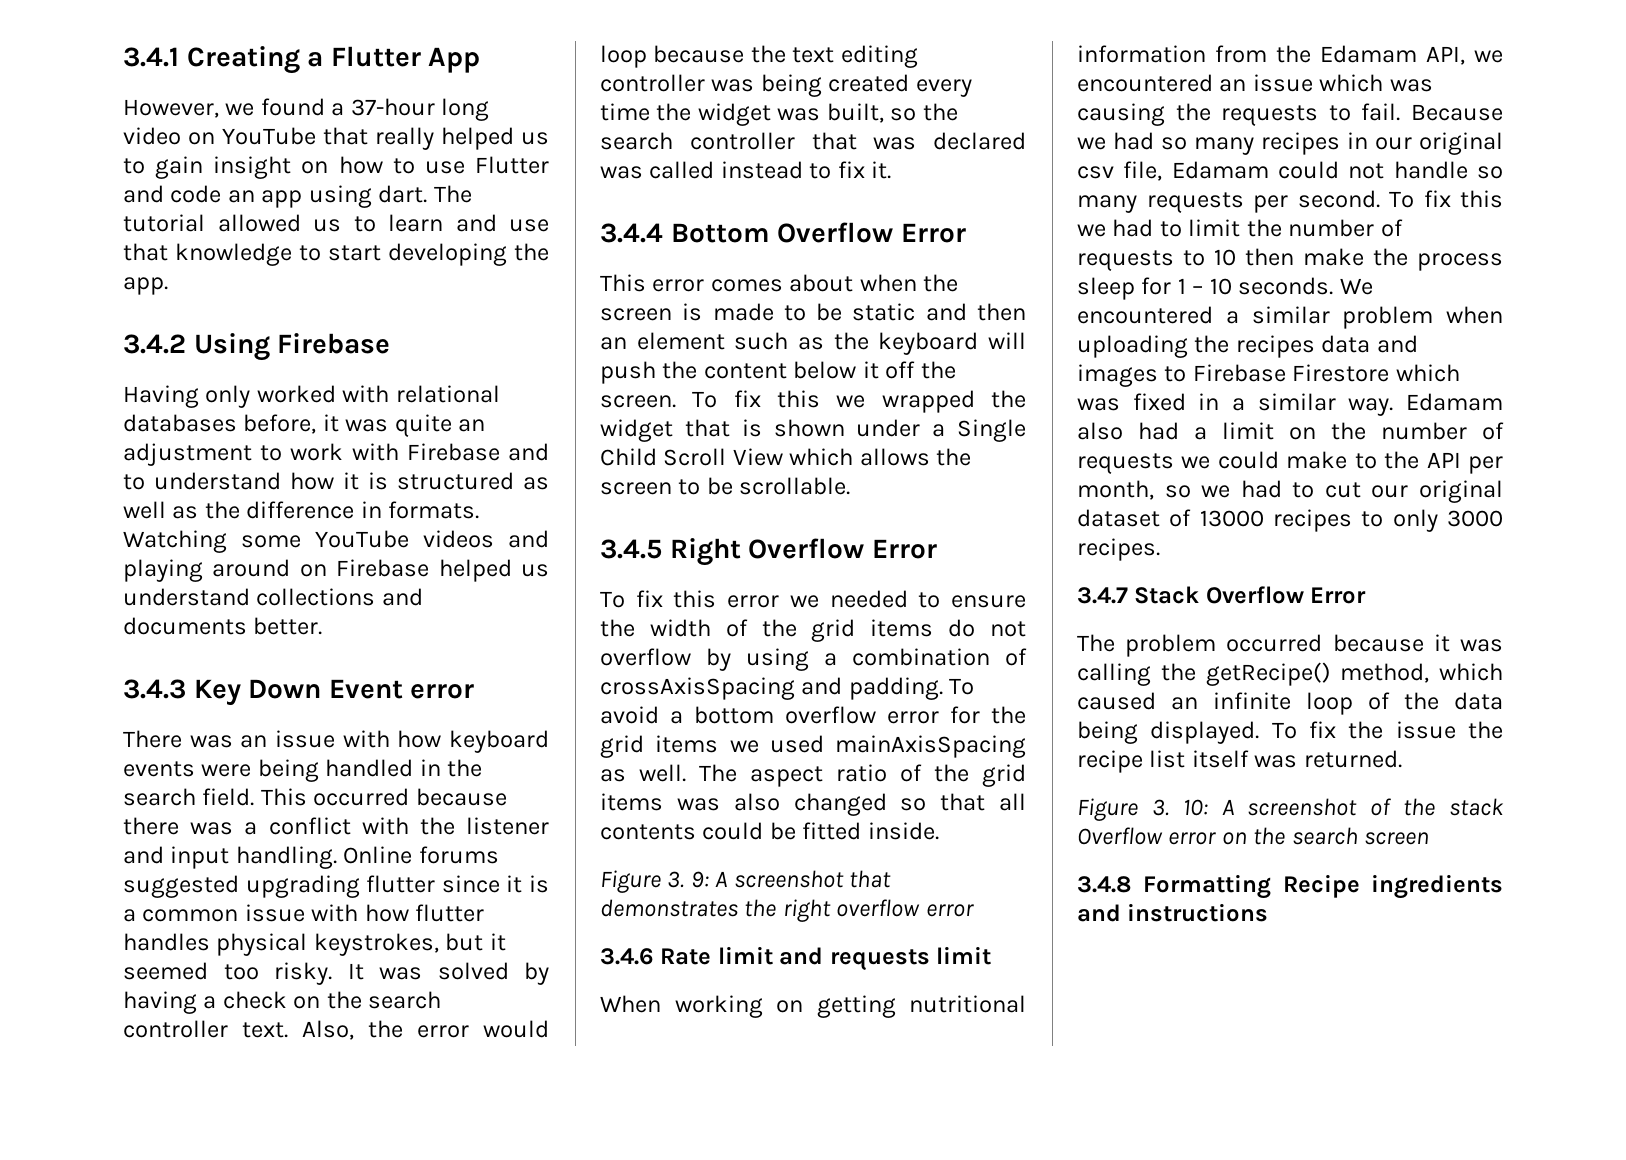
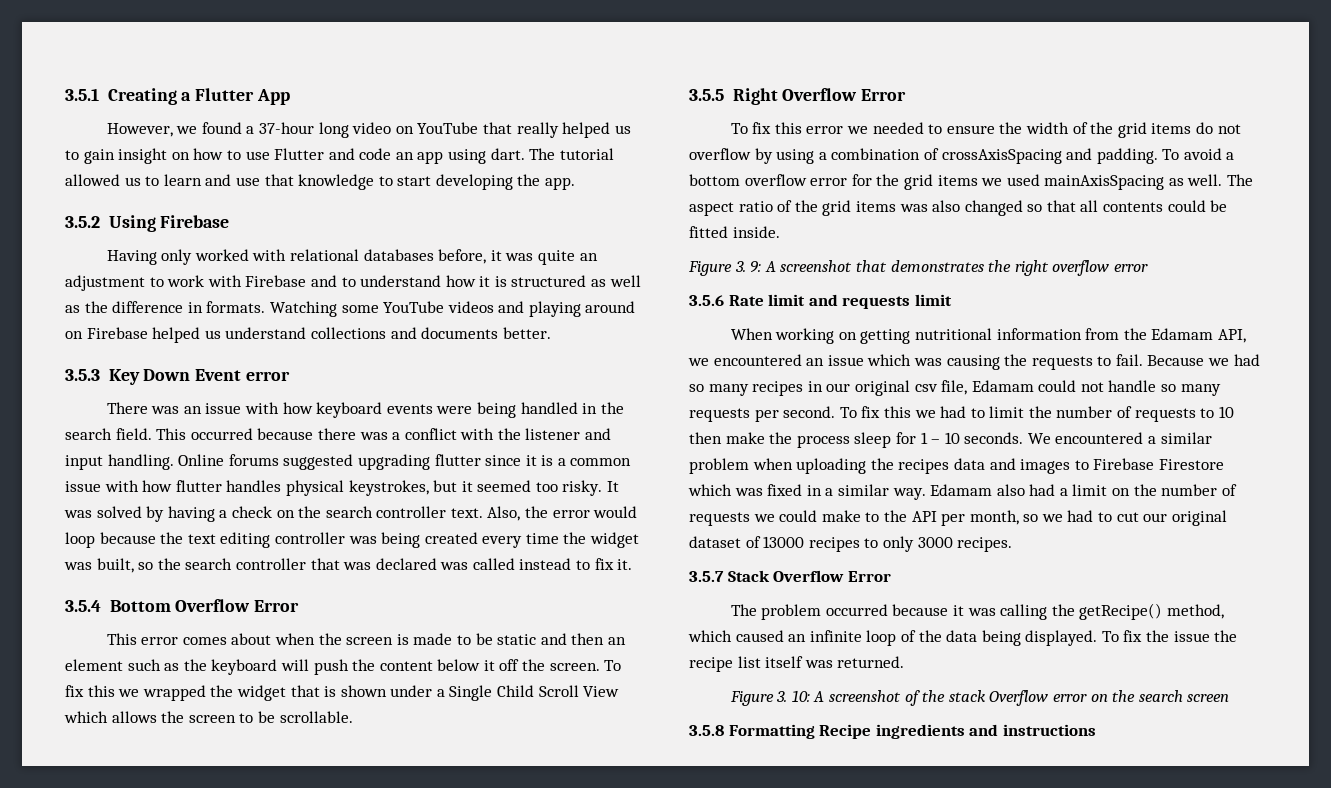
- 3.4.1 Creating a Flutter App
+ 3.5.1 Creating a Flutter App
- 3.4.2 Using Firebase
+ 3.5.2 Using Firebase
- 3.4.3 Key Down Event error
+ 3.5.3 Key Down Event error
- 3.4.4 Bottom Overflow Error
+ 3.5.4 Bottom Overflow Error
- 3.4.5 Right Overflow Error
+ 3.5.5 Right Overflow Error
- 3.4.6 Rate limit and requests limit
+ 3.5.6 Rate limit and requests limit
- 3.4.7 Stack Overflow Error
+ 3.5.7 Stack Overflow Error
- 3.4.8 Formatting Recipe ingredients and instructions
+ 3.5.8 Formatting Recipe ingredients and instructions

